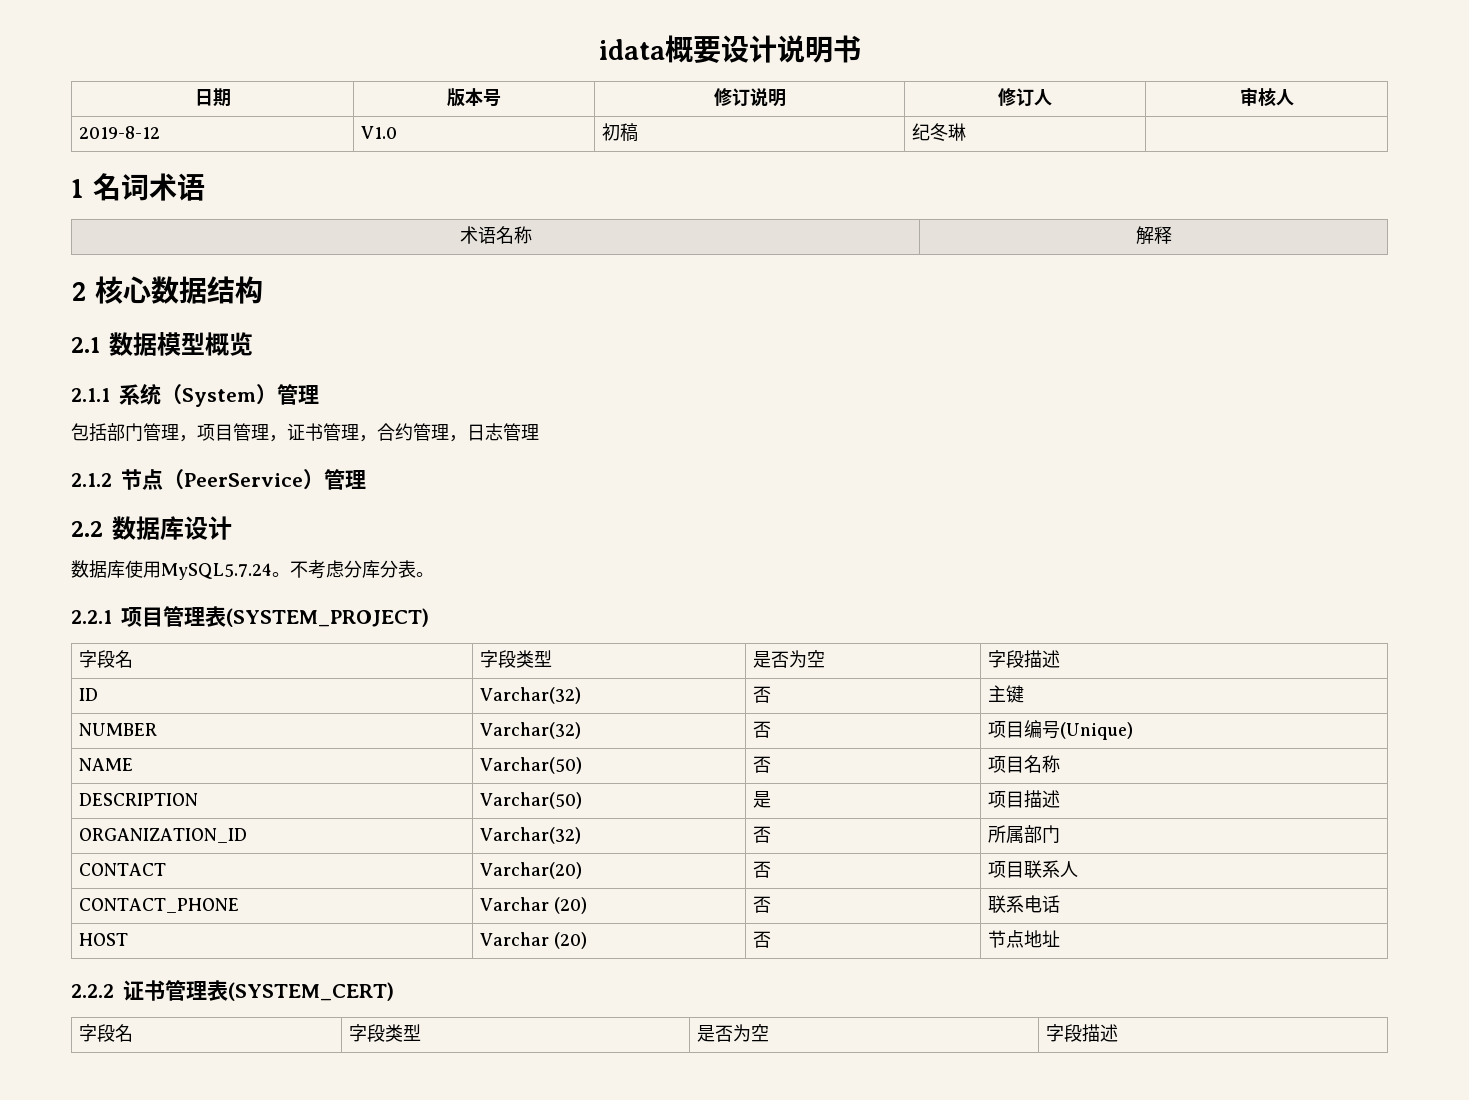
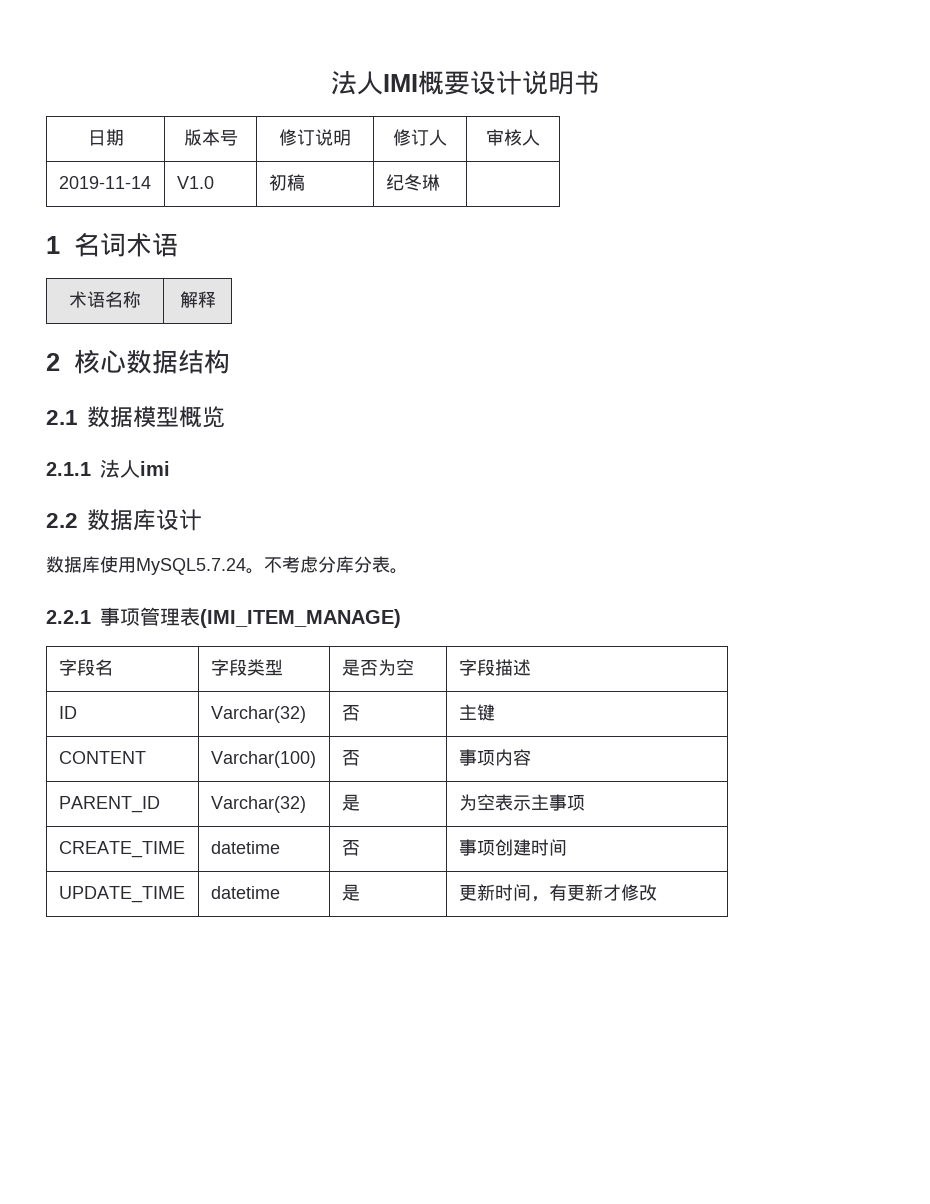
- idata概要设计说明书
+ 法人IMI概要设计说明书
- 2019-8-12 | V1.0 | 初稿 | 纪冬琳 |
+ 2019-11-14 | V1.0 | 初稿 | 纪冬琳 |
- 2.1.1系统（System）管理
- 包括部门管理，项目管理，证书管理，合约管理，日志管理
- 2.1.2节点（PeerService）管理
+ 2.1.1法人imi
- 2.2.1项目管理表(SYSTEM_PROJECT)
+ 2.2.1事项管理表(IMI_ITEM_MANAGE)
- NUMBER | Varchar(32) | 否 | 项目编号(Unique)
- NAME | Varchar(50) | 否 | 项目名称
- DESCRIPTION | Varchar(50) | 是 | 项目描述
- ORGANIZATION_ID | Varchar(32) | 否 | 所属部门
- CONTACT | Varchar(20) | 否 | 项目联系人
- CONTACT_PHONE | Varchar (20) | 否 | 联系电话
- HOST | Varchar (20) | 否 | 节点地址
- 2.2.2证书管理表(SYSTEM_CERT)
- 字段名 | 字段类型 | 是否为空 | 字段描述
+ CONTENT | Varchar(100) | 否 | 事项内容
+ PARENT_ID | Varchar(32) | 是 | 为空表示主事项
+ CREATE_TIME | datetime | 否 | 事项创建时间
+ UPDATE_TIME | datetime | 是 | 更新时间，有更新才修改

